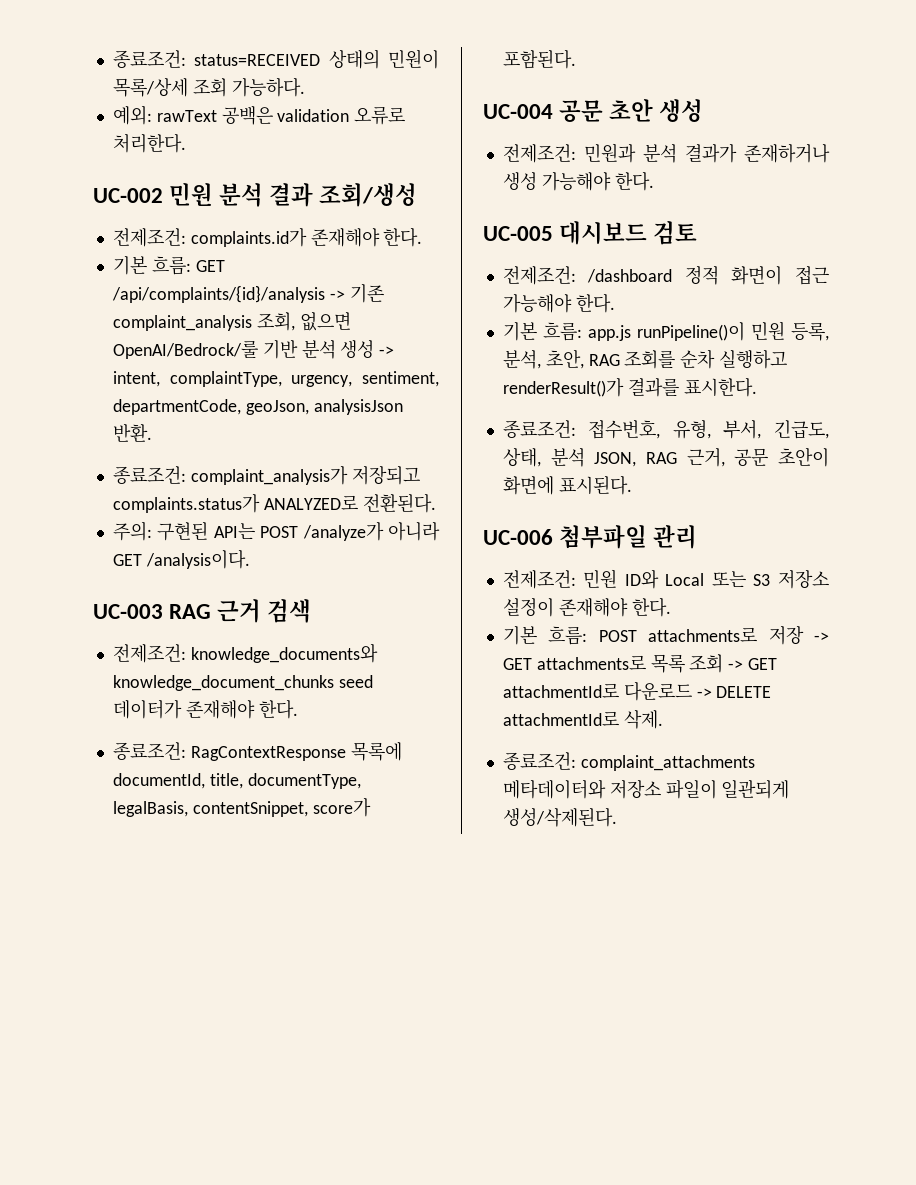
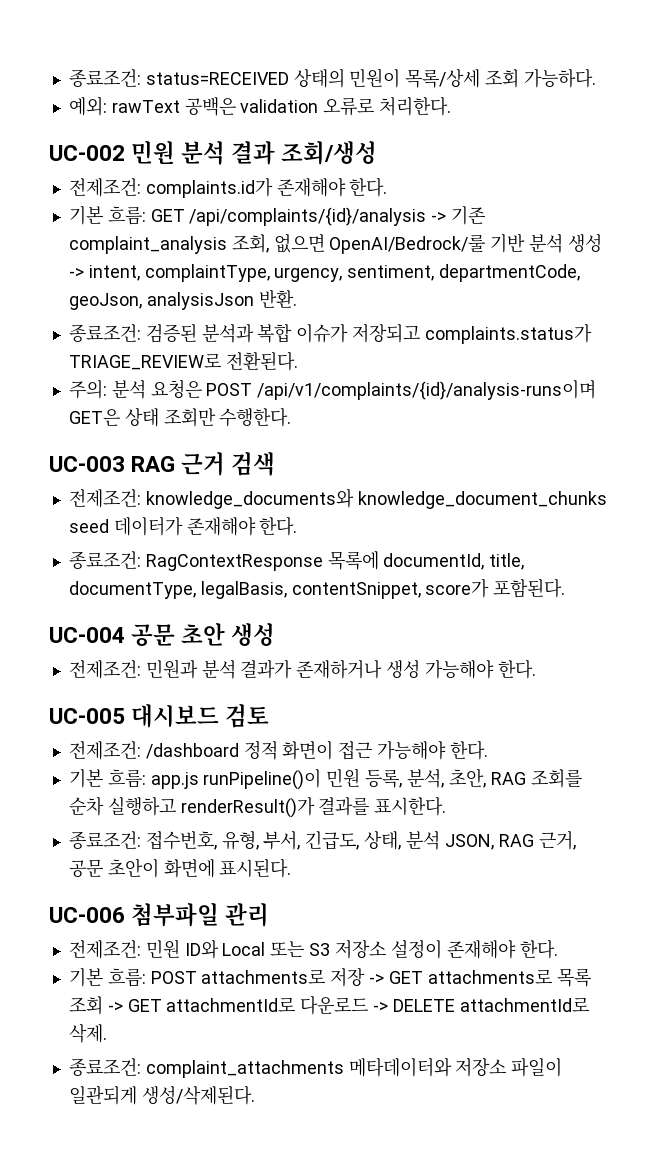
- 종료조건: complaint_analysis가 저장되고 complaints.status가 ANALYZED로 전환된다.
+ 종료조건: 검증된 분석과 복합 이슈가 저장되고 complaints.status가 TRIAGE_REVIEW로 전환된다.
- 주의: 구현된 API는 POST /analyze가 아니라 GET /analysis이다.
+ 주의: 분석 요청은 POST /api/v1/complaints/{id}/analysis-runs이며 GET은 상태 조회만 수행한다.

